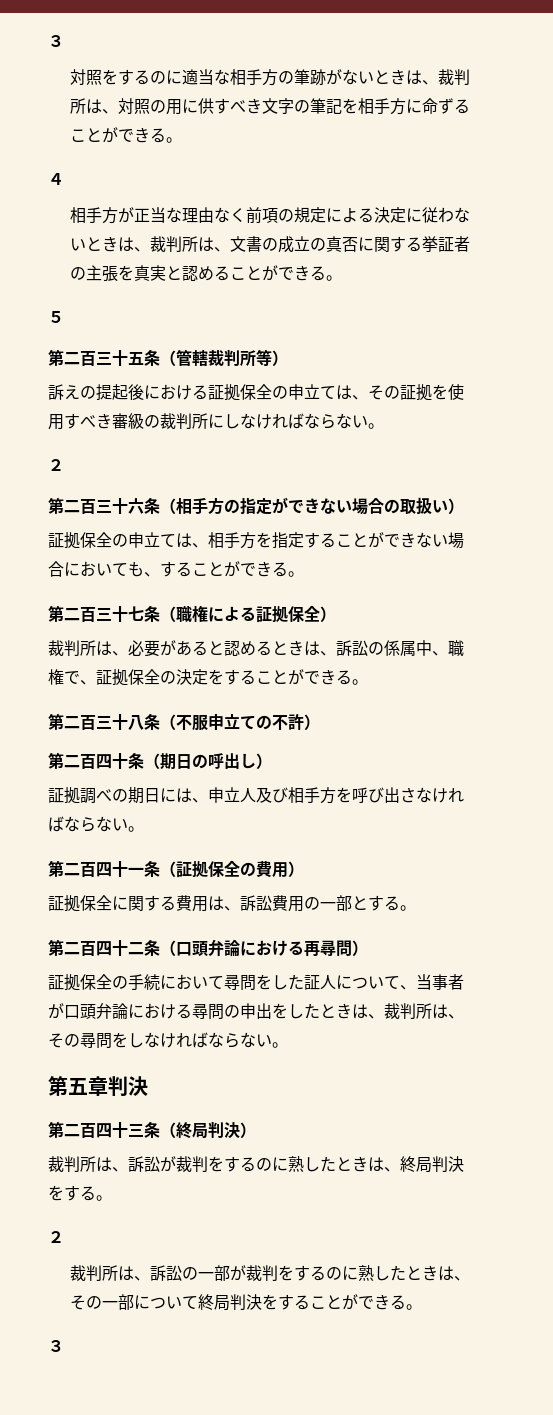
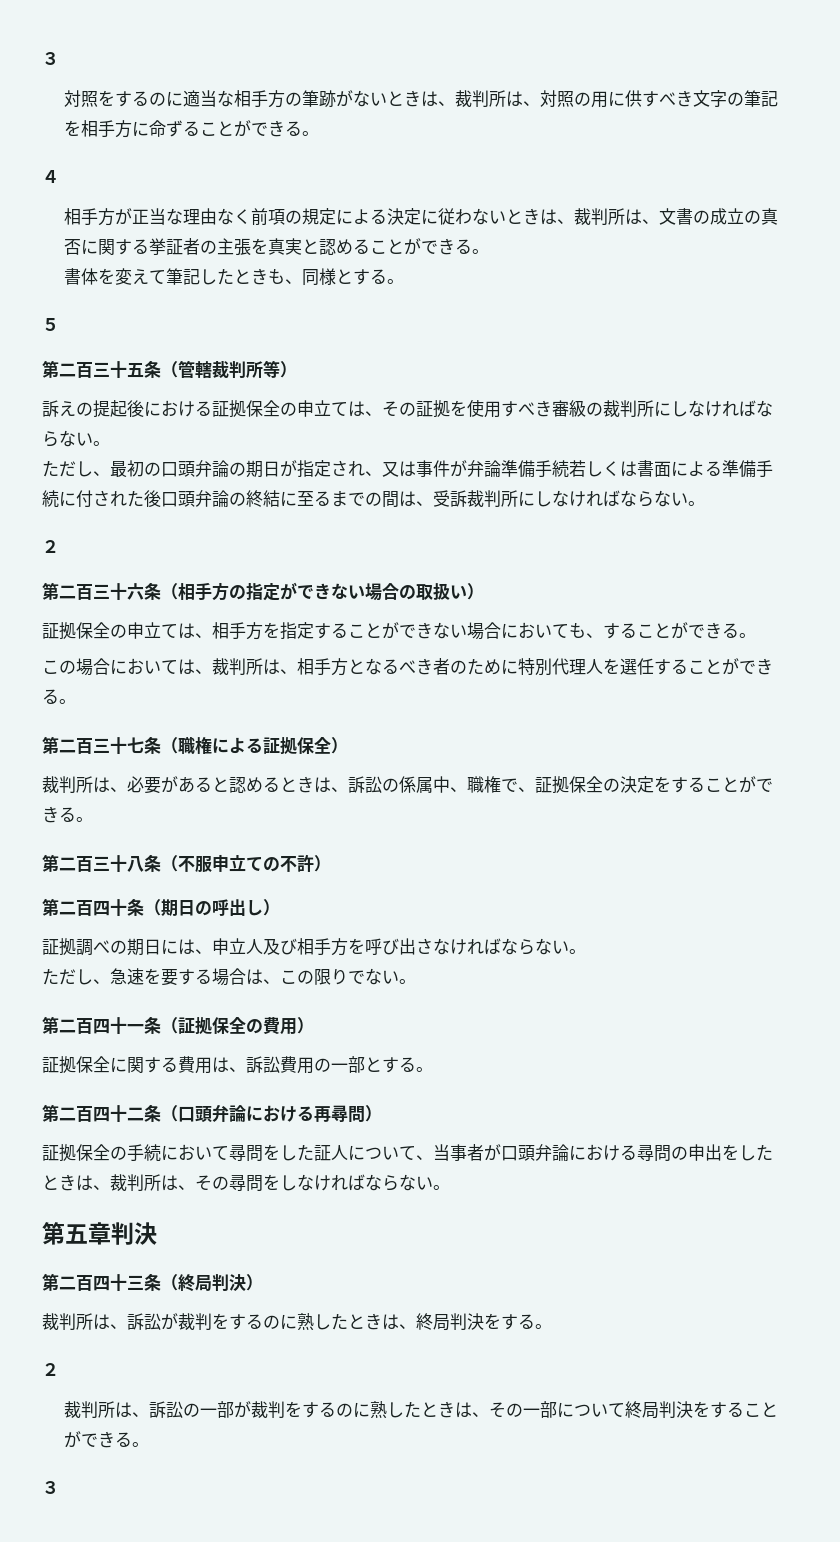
+ 書体を変えて筆記したときも、同様とする。
+ ただし、最初の口頭弁論の期日が指定され、又は事件が弁論準備手続若しくは書面による準備手続に付された後口頭弁論の終結に至るまでの間は、受訴裁判所にしなければならない。
+ この場合においては、裁判所は、相手方となるべき者のために特別代理人を選任することができる。
+ ただし、急速を要する場合は、この限りでない。

